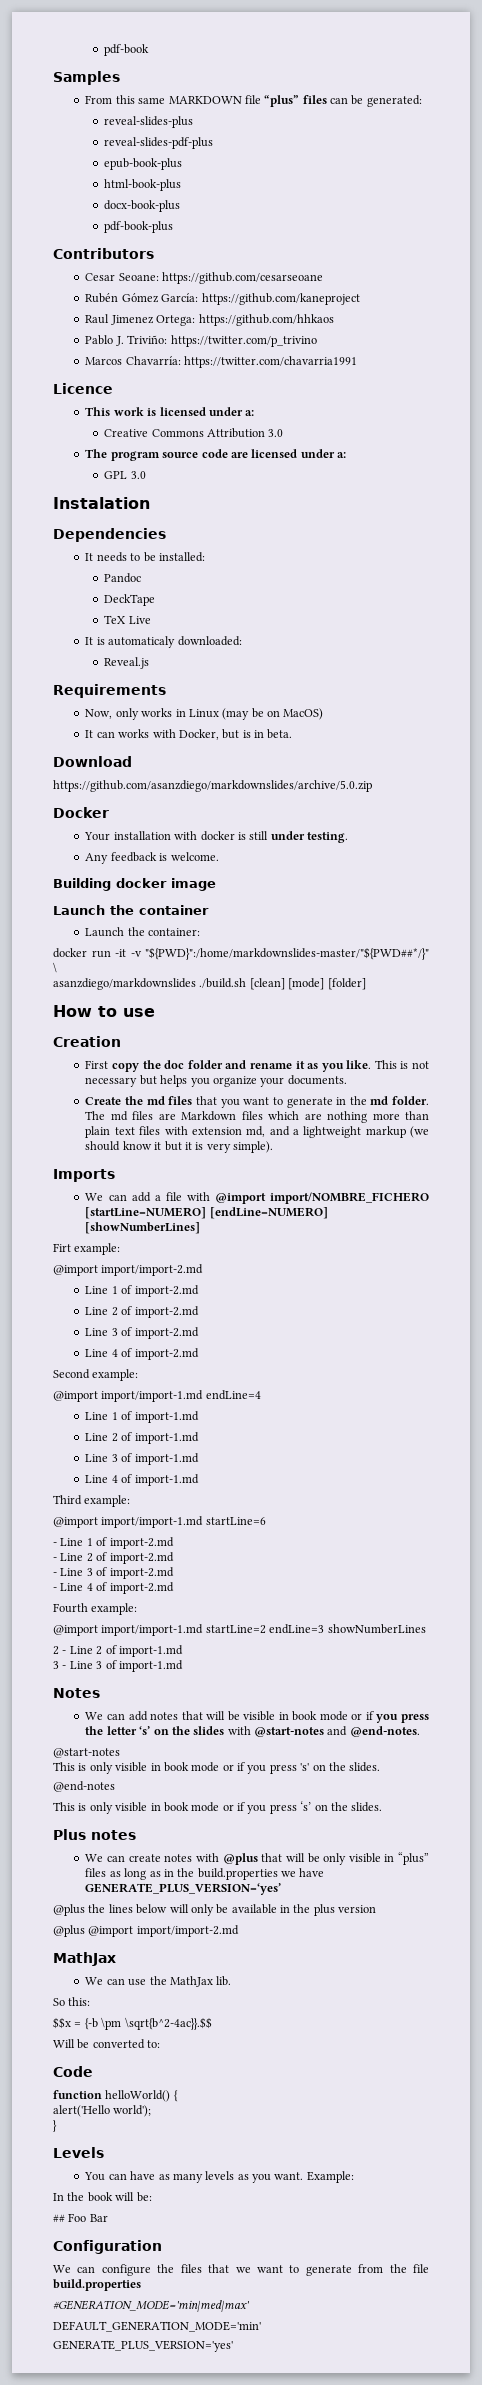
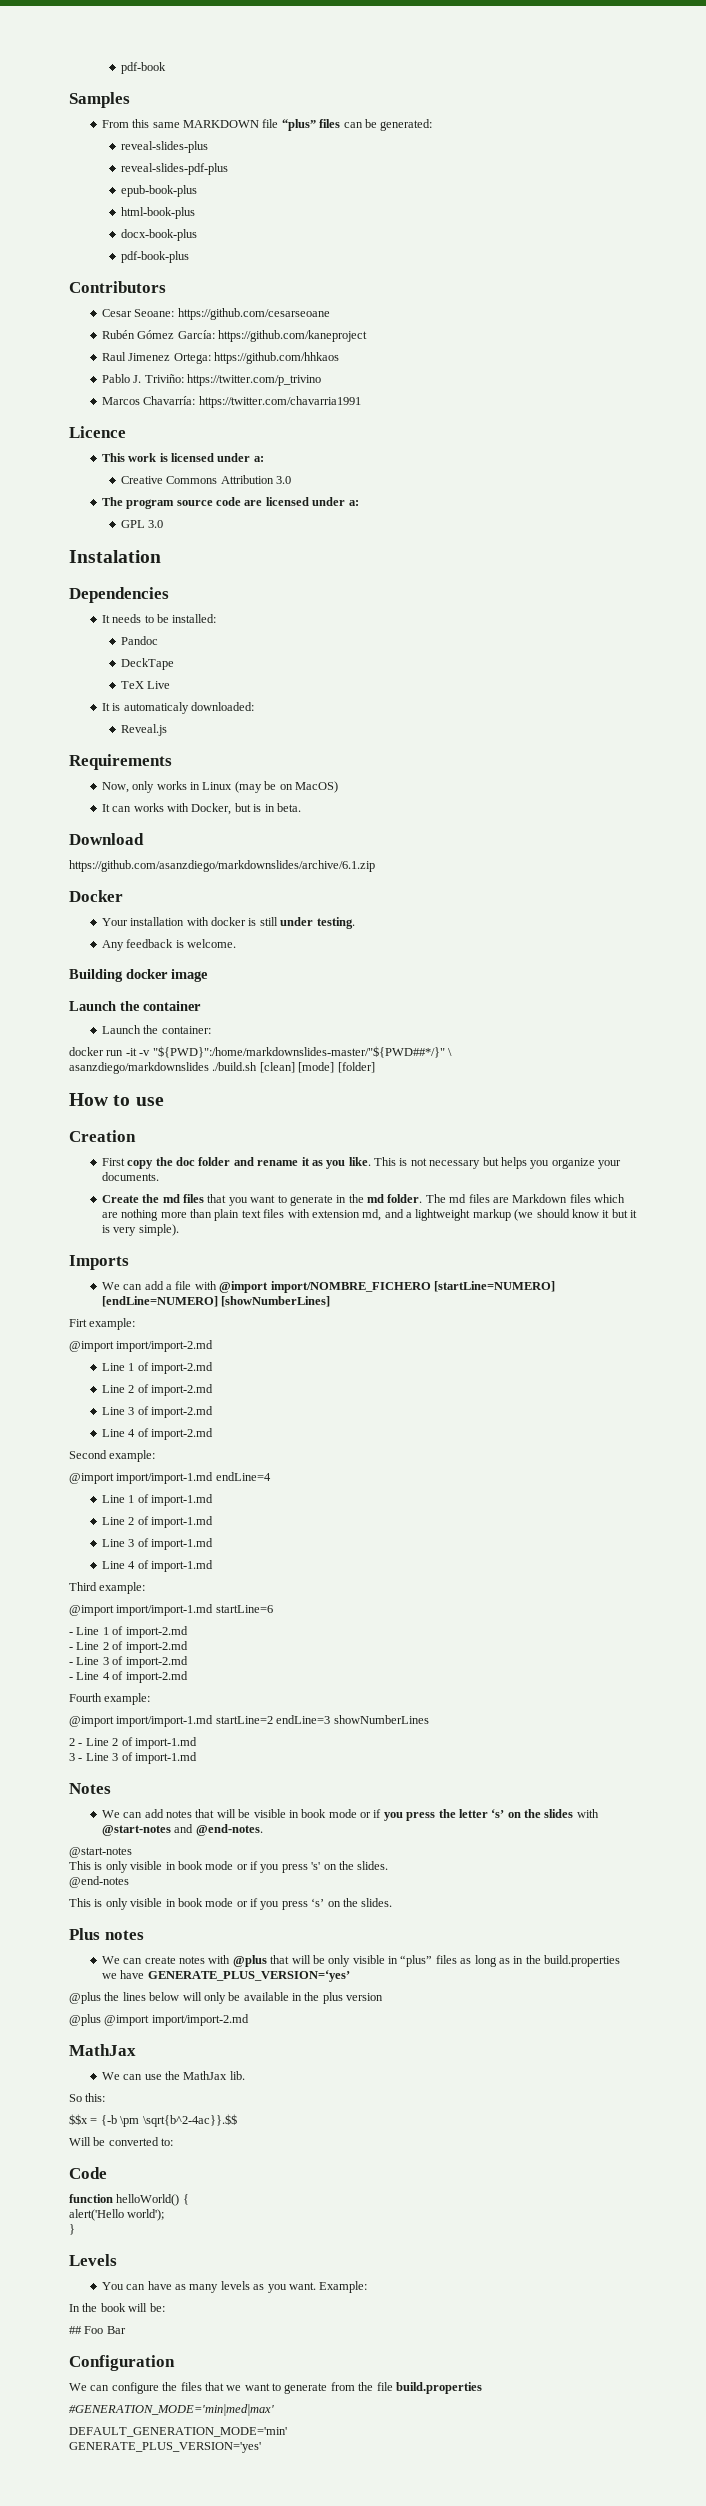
- https://github.com/asanzdiego/markdownslides/archive/5.0.zip
+ https://github.com/asanzdiego/markdownslides/archive/6.1.zip

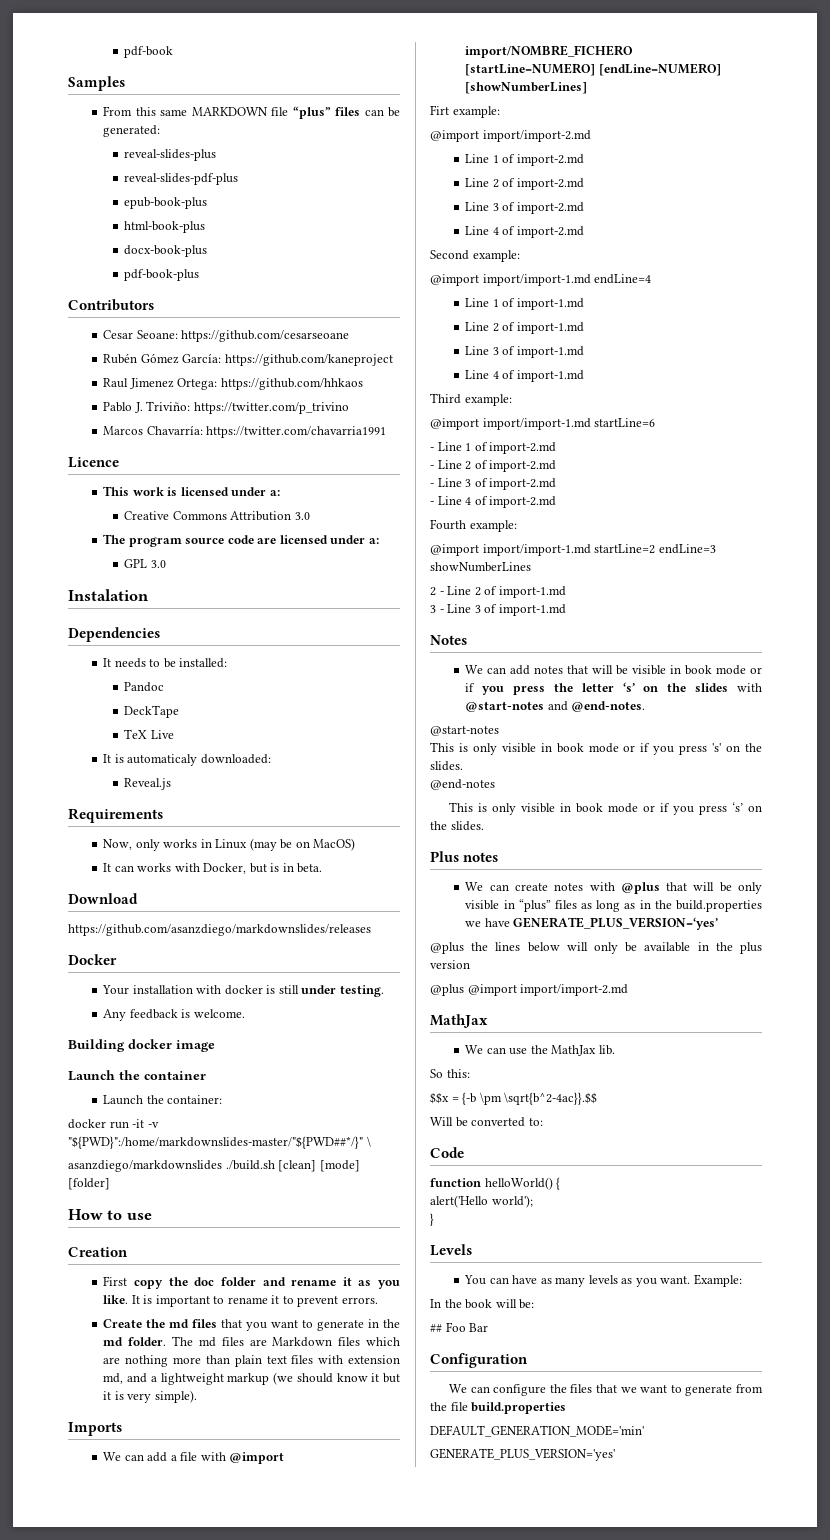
- https://github.com/asanzdiego/markdownslides/archive/6.1.zip
+ https://github.com/asanzdiego/markdownslides/releases
- This is not necessary but helps you organize your documents.
+ It is important to rename it to prevent errors.
- #GENERATION_MODE='min|med|max'

